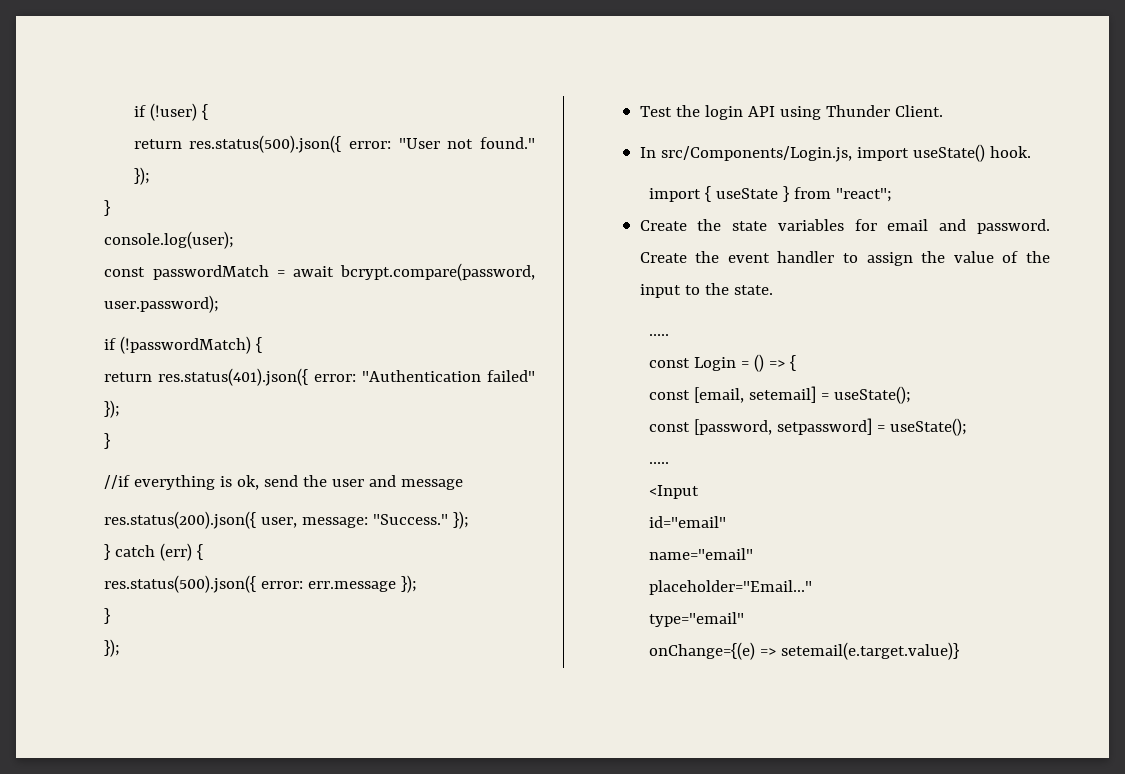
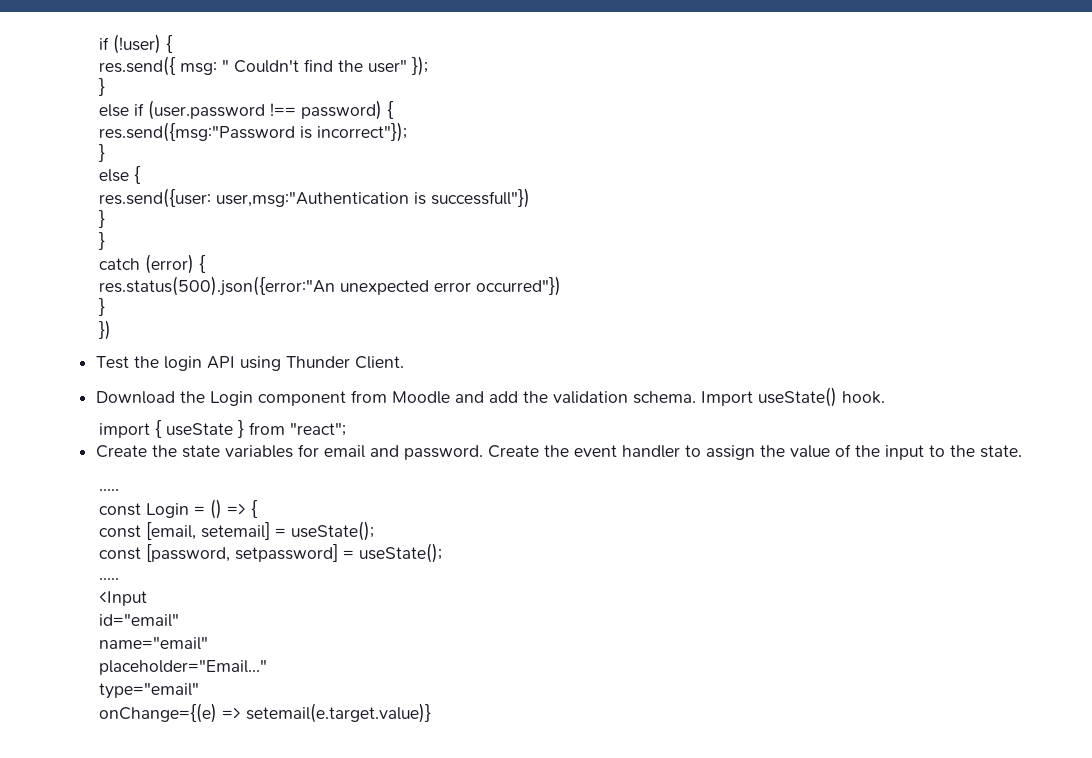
- return res.status(500).json({ error: "User not found." });
+ res.send({ msg: " Couldn't find the user" });
  }
- console.log(user);
- const passwordMatch = await bcrypt.compare(password, user.password);
- if (!passwordMatch) {
- return res.status(401).json({ error: "Authentication failed" });
+ else if (user.password !== password) {
+ res.send({msg:"Password is incorrect"});
  }
- //if everything is ok, send the user and message
- res.status(200).json({ user, message: "Success." });
- } catch (err) {
- res.status(500).json({ error: err.message });
+ else {
+ res.send({user: user,msg:"Authentication is successfull"})
  }
- });
+ }
+ catch (error) {
+ res.status(500).json({error:"An unexpected error occurred"})
+ }
+ })
- In src/Components/Login.js, import useState() hook.
+ Download the Login component from Moodle and add the validation schema. Import useState() hook.

